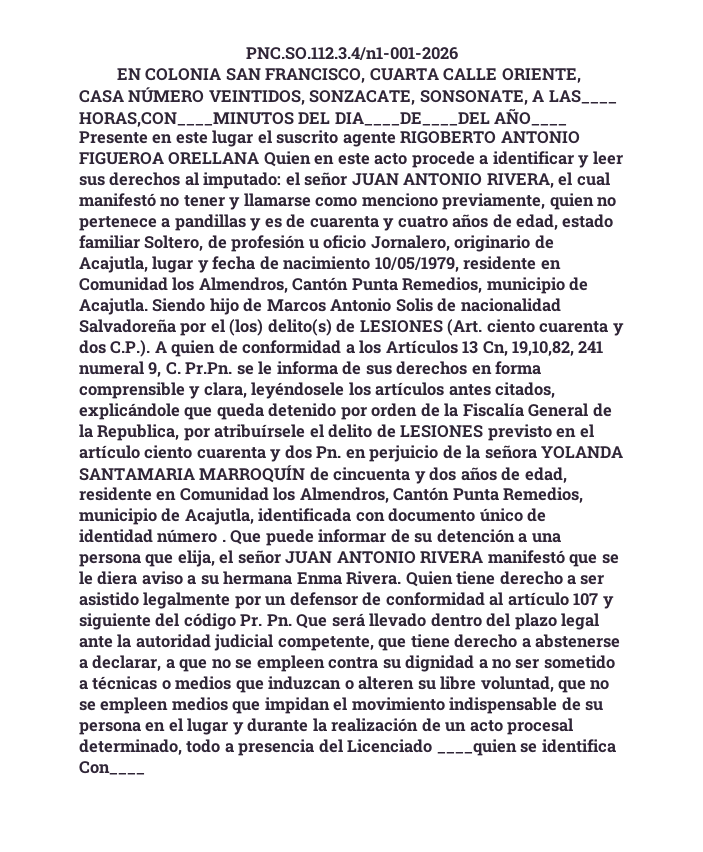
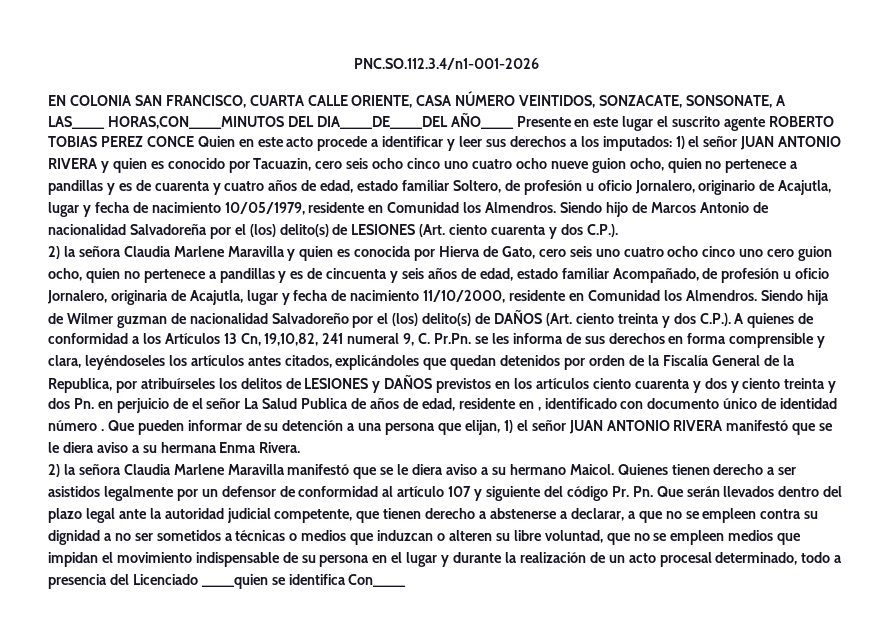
- EN COLONIA SAN FRANCISCO, CUARTA CALLE ORIENTE, CASA NÚMERO VEINTIDOS, SONZACATE, SONSONATE, A LAS____ HORAS,CON____MINUTOS DEL DIA____DE____DEL AÑO____ Presente en este lugar el suscrito agente RIGOBERTO ANTONIO FIGUEROA ORELLANA Quien en este acto procede a identificar y leer sus derechos al imputado: el señor JUAN ANTONIO RIVERA, el cual manifestó no tener y llamarse como menciono previamente, quien no pertenece a pandillas y es de cuarenta y cuatro años de edad, estado familiar Soltero, de profesión u oficio Jornalero, originario de Acajutla, lugar y fecha de nacimiento 10/05/1979, residente en Comunidad los Almendros, Cantón Punta Remedios, municipio de Acajutla.
+ EN COLONIA SAN FRANCISCO, CUARTA CALLE ORIENTE, CASA NÚMERO VEINTIDOS, SONZACATE, SONSONATE, A LAS____ HORAS,CON____MINUTOS DEL DIA____DE____DEL AÑO____ Presente en este lugar el suscrito agente ROBERTO TOBIAS PEREZ CONCE Quien en este acto procede a identificar y leer sus derechos a los imputados: 1) el señor JUAN ANTONIO RIVERA y quien es conocido por Tacuazin, cero seis ocho cinco uno cuatro ocho nueve guion ocho, quien no pertenece a pandillas y es de cuarenta y cuatro años de edad, estado familiar Soltero, de profesión u oficio Jornalero, originario de Acajutla, lugar y fecha de nacimiento 10/05/1979, residente en Comunidad los Almendros.
- Siendo hijo de Marcos Antonio Solis de nacionalidad Salvadoreña por el (los) delito(s) de LESIONES (Art. ciento cuarenta y dos C.P.). A quien de conformidad a los Artículos 13 Cn, 19,10,82, 241 numeral 9, C. Pr.Pn. se le informa de sus derechos en forma comprensible y clara, leyéndosele los artículos antes citados, explicándole que queda detenido por orden de la Fiscalía General de la Republica, por atribuírsele el delito de LESIONES previsto en el artículo ciento cuarenta y dos Pn. en perjuicio de la señora YOLANDA SANTAMARIA MARROQUÍN de cincuenta y dos años de edad, residente en Comunidad los Almendros, Cantón Punta Remedios, municipio de Acajutla, identificada con documento único de identidad número .
+ Siendo hijo de Marcos Antonio de nacionalidad Salvadoreña por el (los) delito(s) de LESIONES (Art. ciento cuarenta y dos C.P.).
+ 2) la señora Claudia Marlene Maravilla y quien es conocida por Hierva de Gato, cero seis uno cuatro ocho cinco uno cero guion ocho, quien no pertenece a pandillas y es de cincuenta y seis años de edad, estado familiar Acompañado, de profesión u oficio Jornalero, originaria de Acajutla, lugar y fecha de nacimiento 11/10/2000, residente en Comunidad los Almendros. Siendo hija de Wilmer guzman de nacionalidad Salvadoreño por el (los) delito(s) de DAÑOS (Art. ciento treinta y dos C.P.). A quienes de conformidad a los Artículos 13 Cn, 19,10,82, 241 numeral 9, C. Pr.Pn. se les informa de sus derechos en forma comprensible y clara, leyéndoseles los artículos antes citados, explicándoles que quedan detenidos por orden de la Fiscalía General de la Republica, por atribuírseles los delitos de LESIONES y DAÑOS previstos en los artículos ciento cuarenta y dos y ciento treinta y dos Pn. en perjuicio de el señor La Salud Publica de años de edad, residente en , identificado con documento único de identidad número .
- Que puede informar de su detención a una persona que elija, el señor JUAN ANTONIO RIVERA manifestó que se le diera aviso a su hermana Enma Rivera. Quien tiene derecho a ser asistido legalmente por un defensor de conformidad al artículo 107 y siguiente del código Pr. Pn. Que será llevado dentro del plazo legal ante la autoridad judicial competente, que tiene derecho a abstenerse a declarar, a que no se empleen contra su dignidad a no ser sometido a técnicas o medios que induzcan o alteren su libre voluntad, que no se empleen medios que impidan el movimiento indispensable de su persona en el lugar y durante la realización de un acto procesal determinado, todo a presencia del Licenciado ____quien se identifica Con____
+ Que pueden informar de su detención a una persona que elijan, 1) el señor JUAN ANTONIO RIVERA manifestó que se le diera aviso a su hermana Enma Rivera.
+ 2) la señora Claudia Marlene Maravilla manifestó que se le diera aviso a su hermano Maicol. Quienes tienen derecho a ser asistidos legalmente por un defensor de conformidad al artículo 107 y siguiente del código Pr. Pn. Que serán llevados dentro del plazo legal ante la autoridad judicial competente, que tienen derecho a abstenerse a declarar, a que no se empleen contra su dignidad a no ser sometidos a técnicas o medios que induzcan o alteren su libre voluntad, que no se empleen medios que impidan el movimiento indispensable de su persona en el lugar y durante la realización de un acto procesal determinado, todo a presencia del Licenciado ____quien se identifica Con____

